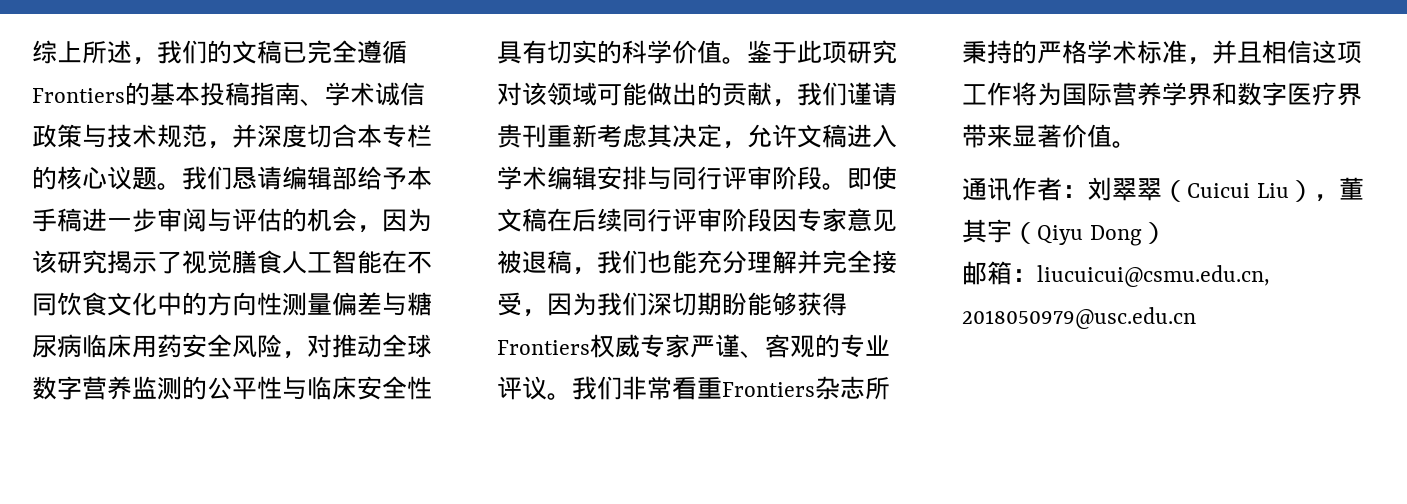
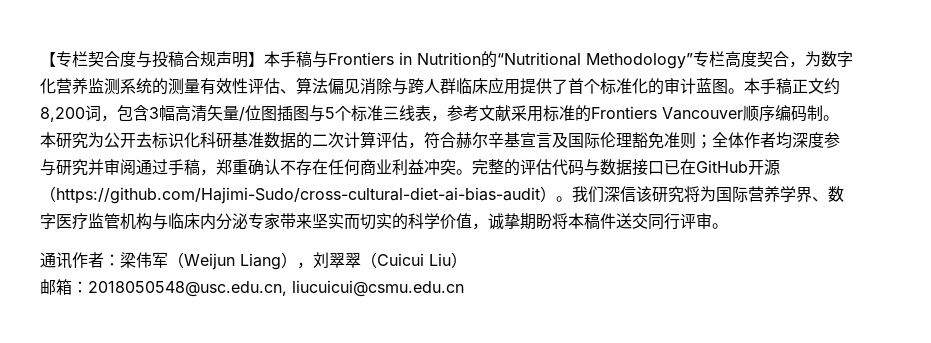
- 综上所述，我们的文稿已完全遵循Frontiers的基本投稿指南、学术诚信政策与技术规范，并深度切合本专栏的核心议题。我们恳请编辑部给予本手稿进一步审阅与评估的机会，因为该研究揭示了视觉膳食人工智能在不同饮食文化中的方向性测量偏差与糖尿病临床用药安全风险，对推动全球数字营养监测的公平性与临床安全性具有切实的科学价值。鉴于此项研究对该领域可能做出的贡献，我们谨请贵刊重新考虑其决定，允许文稿进入学术编辑安排与同行评审阶段。即使文稿在后续同行评审阶段因专家意见被退稿，我们也能充分理解并完全接受，因为我们深切期盼能够获得Frontiers权威专家严谨、客观的专业评议。我们非常看重Frontiers杂志所秉持的严格学术标准，并且相信这项工作将为国际营养学界和数字医疗界带来显著价值。
- 通讯作者：刘翠翠（Cuicui Liu），董其宇（Qiyu Dong）
+ 【专栏契合度与投稿合规声明】本手稿与Frontiers in Nutrition的“Nutritional Methodology”专栏高度契合，为数字化营养监测系统的测量有效性评估、算法偏见消除与跨人群临床应用提供了首个标准化的审计蓝图。本手稿正文约8,200词，包含3幅高清矢量/位图插图与5个标准三线表，参考文献采用标准的Frontiers Vancouver顺序编码制。本研究为公开去标识化科研基准数据的二次计算评估，符合赫尔辛基宣言及国际伦理豁免准则；全体作者均深度参与研究并审阅通过手稿，郑重确认不存在任何商业利益冲突。完整的评估代码与数据接口已在GitHub开源（https://github.com/Hajimi-Sudo/cross-cultural-diet-ai-bias-audit）。我们深信该研究将为国际营养学界、数字医疗监管机构与临床内分泌专家带来坚实而切实的科学价值，诚挚期盼将本稿件送交同行评审。
+ 通讯作者：梁伟军（Weijun Liang），刘翠翠（Cuicui Liu）
- 邮箱：liucuicui@csmu.edu.cn, 2018050979@usc.edu.cn
+ 邮箱：2018050548@usc.edu.cn, liucuicui@csmu.edu.cn

